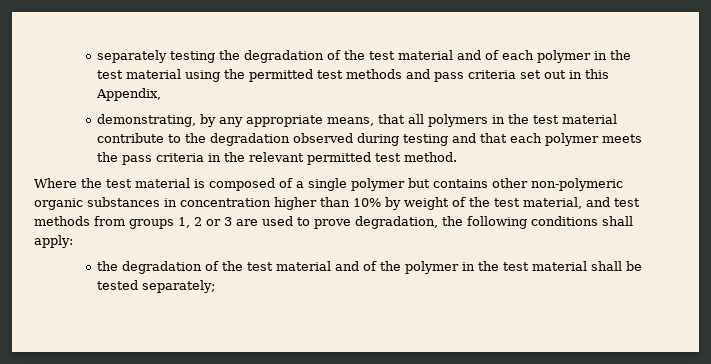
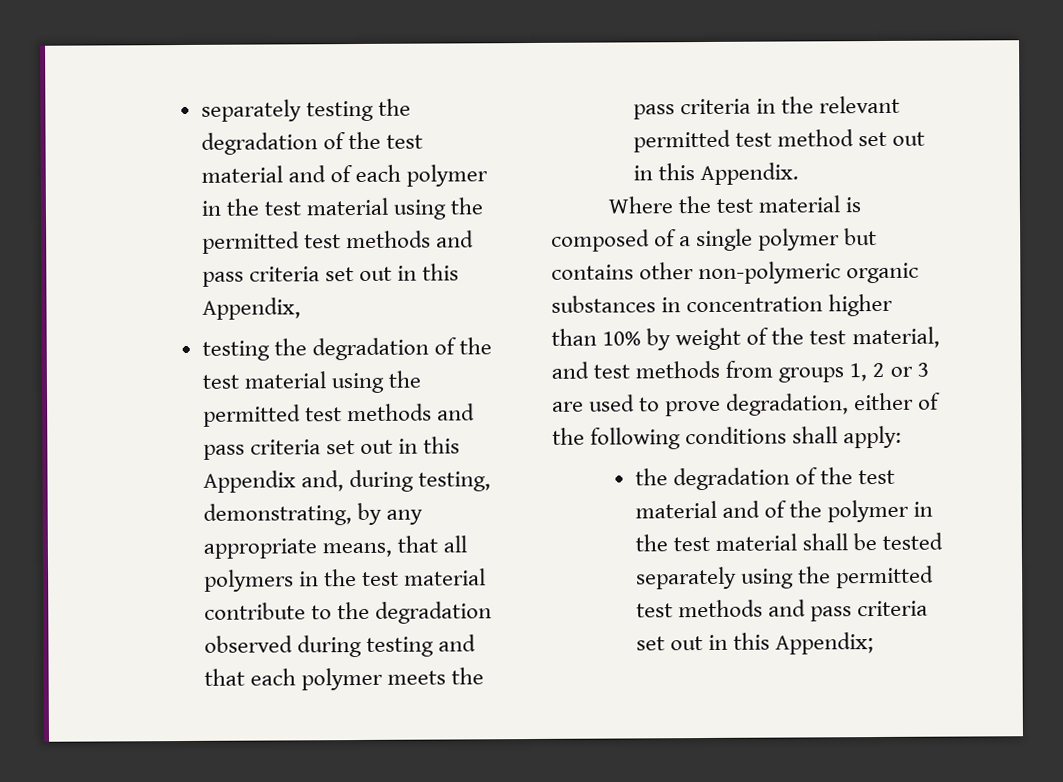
- demonstrating, by any appropriate means, that all polymers in the test material contribute to the degradation observed during testing and that each polymer meets the pass criteria in the relevant permitted test method.
+ testing the degradation of the test material using the permitted test methods and pass criteria set out in this Appendix and, during testing, demonstrating, by any appropriate means, that all polymers in the test material contribute to the degradation observed during testing and that each polymer meets the pass criteria in the relevant permitted test method set out in this Appendix.
- Where the test material is composed of a single polymer but contains other non-polymeric organic substances in concentration higher than 10% by weight of the test material, and test methods from groups 1, 2 or 3 are used to prove degradation, the following conditions shall apply:
+ Where the test material is composed of a single polymer but contains other non-polymeric organic substances in concentration higher than 10% by weight of the test material, and test methods from groups 1, 2 or 3 are used to prove degradation, either of the following conditions shall apply:
- the degradation of the test material and of the polymer in the test material shall be tested separately;
+ the degradation of the test material and of the polymer in the test material shall be tested separately using the permitted test methods and pass criteria set out in this Appendix;

